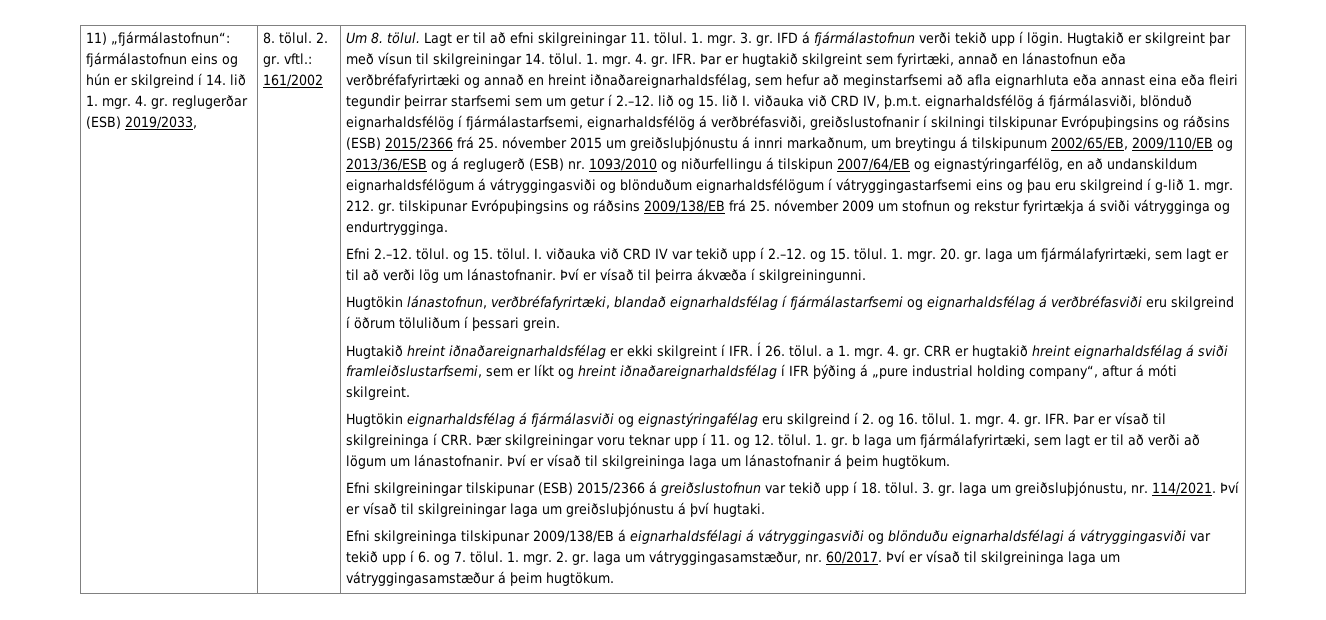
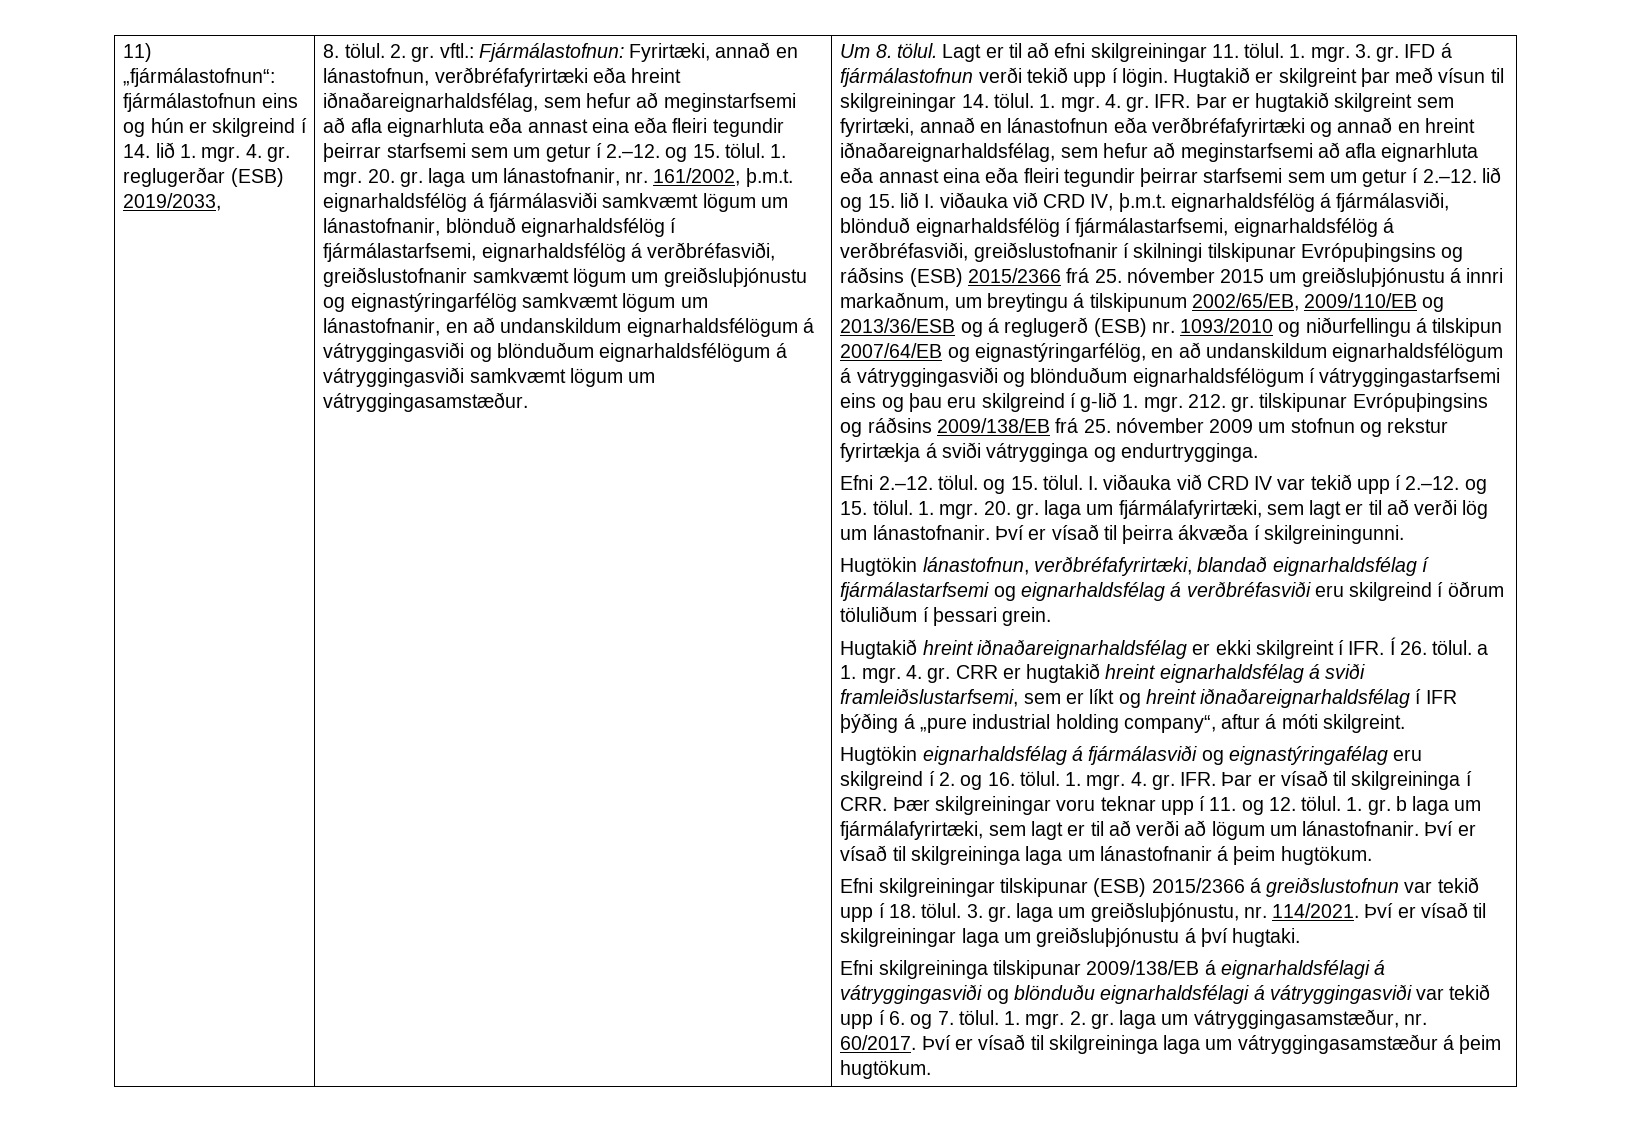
- 2. gr. vftl.: 161/2002
+ 2. gr. vftl.: Fjármálastofnun: Fyrirtæki, annað en lánastofnun, verðbréfafyrirtæki eða hreint iðnaðareignarhaldsfélag, sem hefur að meginstarfsemi að afla eignarhluta eða annast eina eða fleiri tegundir þeirrar starfsemi sem um getur í 2.–12. og 15. tölul. 1. mgr. 20. gr. laga um lánastofnanir, nr. 161/2002, þ.m.t. eignarhaldsfélög á fjármálasviði samkvæmt lögum um lánastofnanir, blönduð eignarhaldsfélög í fjármálastarfsemi, eignarhaldsfélög á verðbréfasviði, greiðslustofnanir samkvæmt lögum um greiðsluþjónustu og eignastýringarfélög samkvæmt lögum um lánastofnanir, en að undanskildum eignarhaldsfélögum á vátryggingasviði og blönduðum eignarhaldsfélögum á vátryggingasviði samkvæmt lögum um vátryggingasamstæður.

